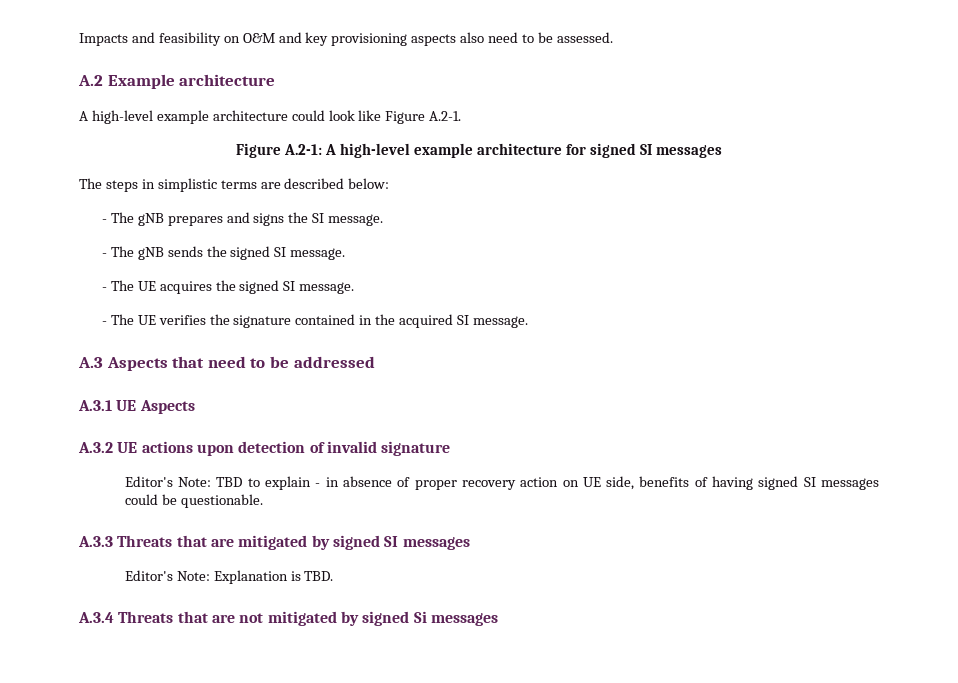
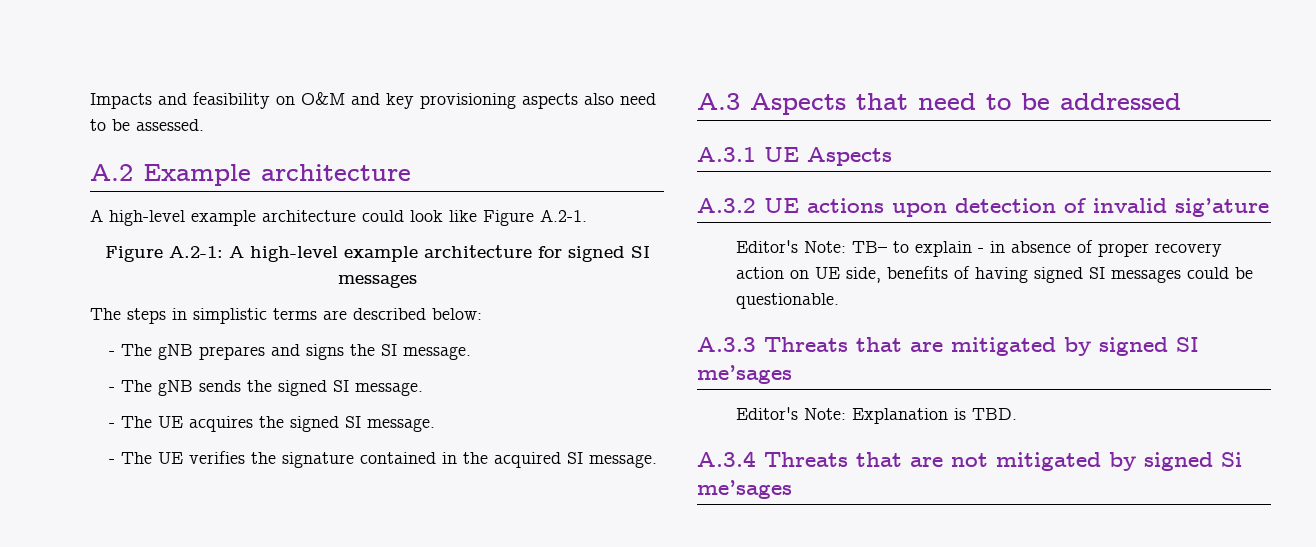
- A.3.2 UE actions upon detection of invalid signature
- Editor's Note: TBD to explain - in absence of proper recovery action on UE side, benefits of having signed SI messages could be questionable.
+ A.3.2 UE actions upon detection of invalid sig’ature
+ Editor's Note: TB– to explain - in absence of proper recovery action on UE side, benefits of having signed SI messages could be questionable.
- A.3.3 Threats that are mitigated by signed SI messages
+ A.3.3 Threats that are mitigated by signed SI me’sages
- A.3.4 Threats that are not mitigated by signed Si messages
+ A.3.4 Threats that are not mitigated by signed Si me’sages

